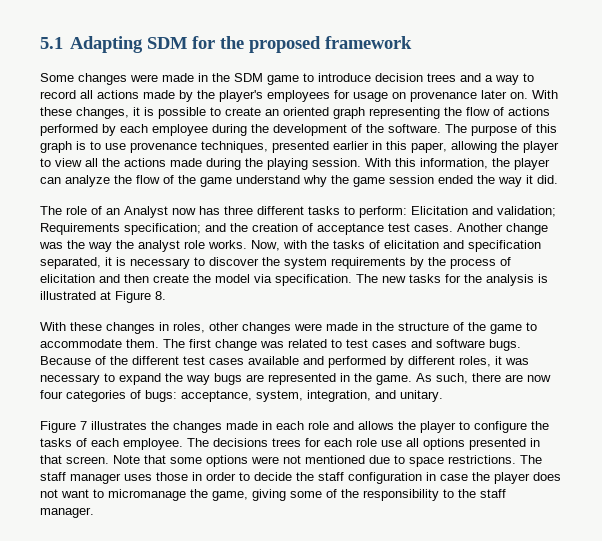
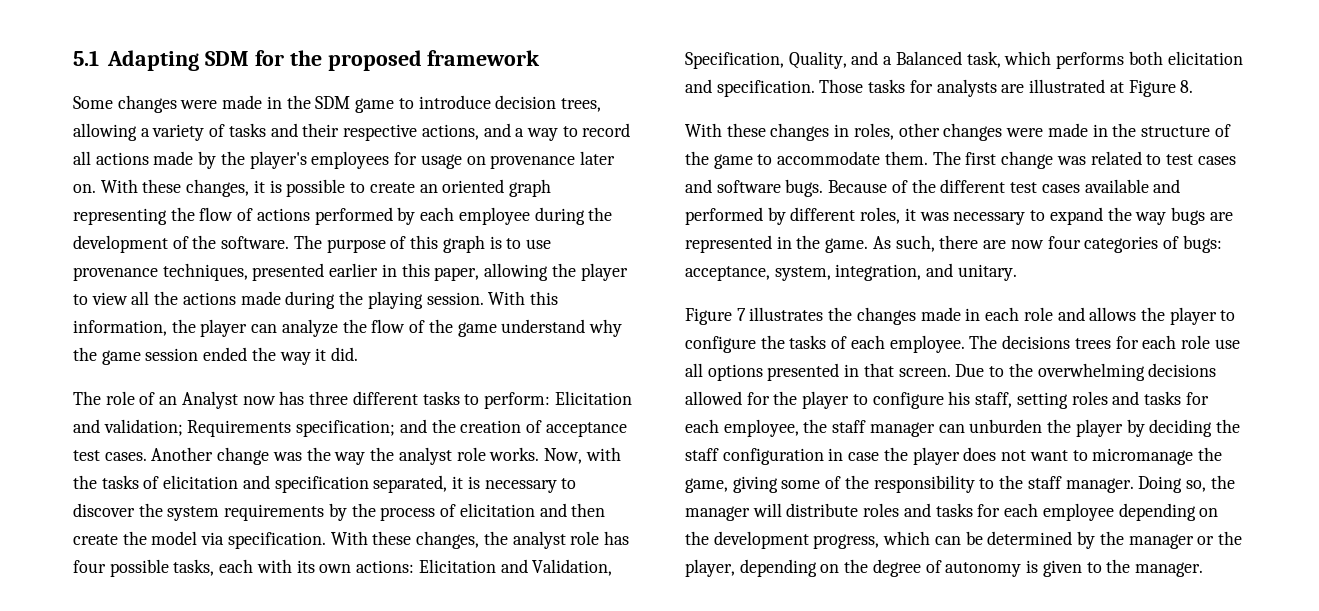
- Some changes were made in the SDM game to introduce decision trees and a way to record all actions made by the player's employees for usage on provenance later on.
+ Some changes were made in the SDM game to introduce decision trees, allowing a variety of tasks and their respective actions, and a way to record all actions made by the player's employees for usage on provenance later on.
- The new tasks for the analysis is illustrated at Figure 8.
+ With these changes, the analyst role has four possible tasks, each with its own actions: Elicitation and Validation, Specification, Quality, and a Balanced task, which performs both elicitation and specification. Those tasks for analysts are illustrated at Figure 8.
- Note that some options were not mentioned due to space restrictions. The staff manager uses those in order to decide the staff configuration in case the player does not want to micromanage the game, giving some of the responsibility to the staff manager.
+ Due to the overwhelming decisions allowed for the player to configure his staff, setting roles and tasks for each employee, the staff manager can unburden the player by deciding the staff configuration in case the player does not want to micromanage the game, giving some of the responsibility to the staff manager.
+ Doing so, the manager will distribute roles and tasks for each employee depending on the development progress, which can be determined by the manager or the player, depending on the degree of autonomy is given to the manager.

